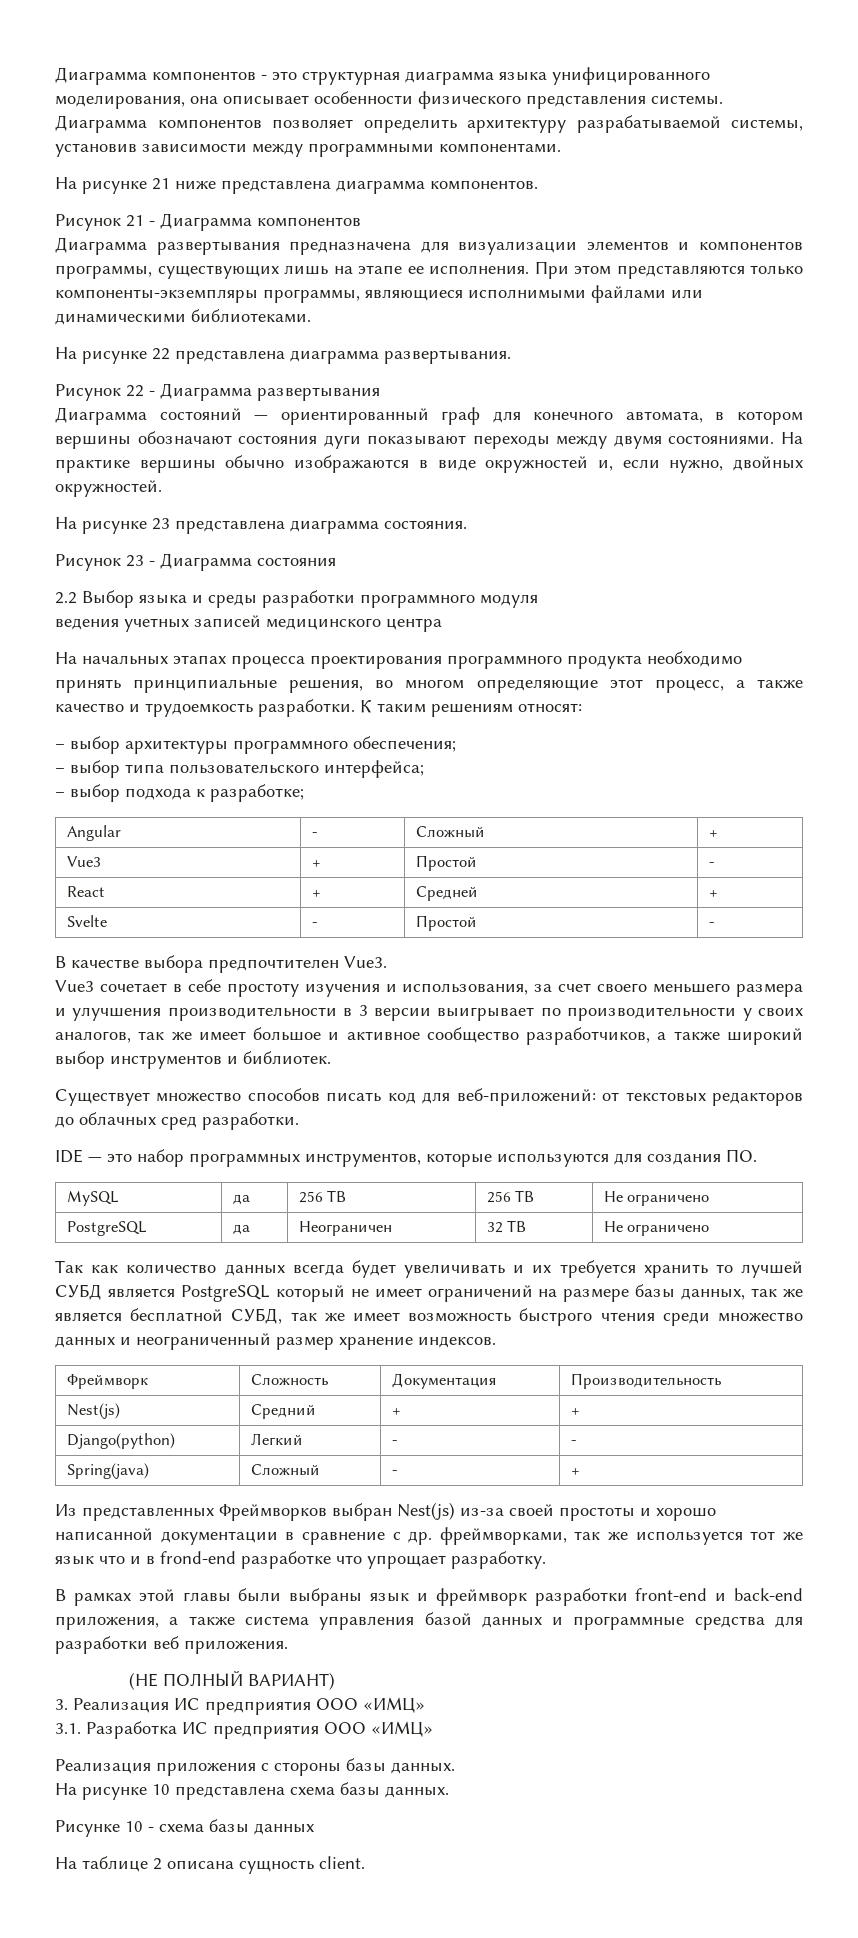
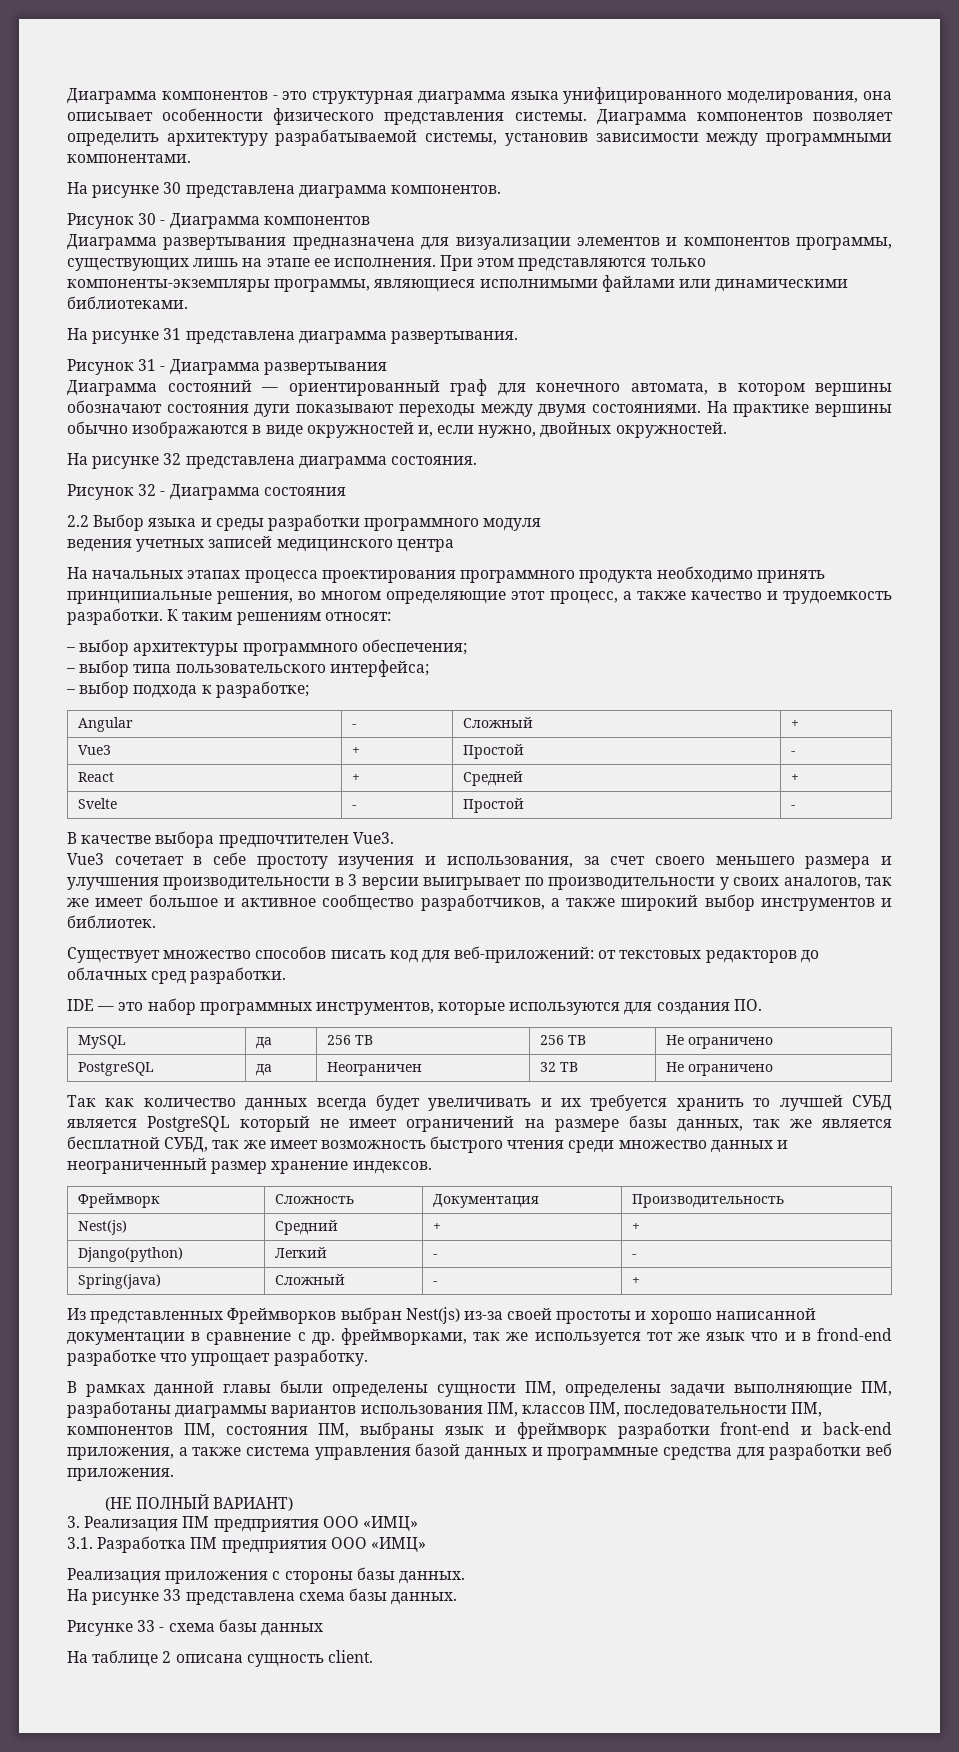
- На рисунке 21 ниже представлена диаграмма компонентов.
+ На рисунке 30 представлена диаграмма компонентов.
- Рисунок 21 - Диаграмма компонентов
+ Рисунок 30 - Диаграмма компонентов
- На рисунке 22 представлена диаграмма развертывания.
+ На рисунке 31 представлена диаграмма развертывания.
- Рисунок 22 - Диаграмма развертывания
+ Рисунок 31 - Диаграмма развертывания
- На рисунке 23 представлена диаграмма состояния.
+ На рисунке 32 представлена диаграмма состояния.
- Рисунок 23 - Диаграмма состояния
+ Рисунок 32 - Диаграмма состояния
- В рамках этой главы были выбраны язык и фреймворк разработки front-end и back-end приложения, а также система управления базой данных и программные средства для разработки веб приложения.
+ В рамках данной главы были определены сущности ПМ, определены задачи выполняющие ПМ, разработаны диаграммы вариантов использования ПМ, классов ПМ, последовательности ПМ, компонентов ПМ, состояния ПМ, выбраны язык и фреймворк разработки front-end и back-end приложения, а также система управления базой данных и программные средства для разработки веб приложения.
- 3. Реализация ИС предприятия ООО «ИМЦ»
+ 3. Реализация ПМ предприятия ООО «ИМЦ»
- 3.1. Разработка ИС предприятия ООО «ИМЦ»
+ 3.1. Разработка ПМ предприятия ООО «ИМЦ»
- На рисунке 10 представлена схема базы данных.
+ На рисунке 33 представлена схема базы данных.
- Рисунке 10 - схема базы данных
+ Рисунке 33 - схема базы данных

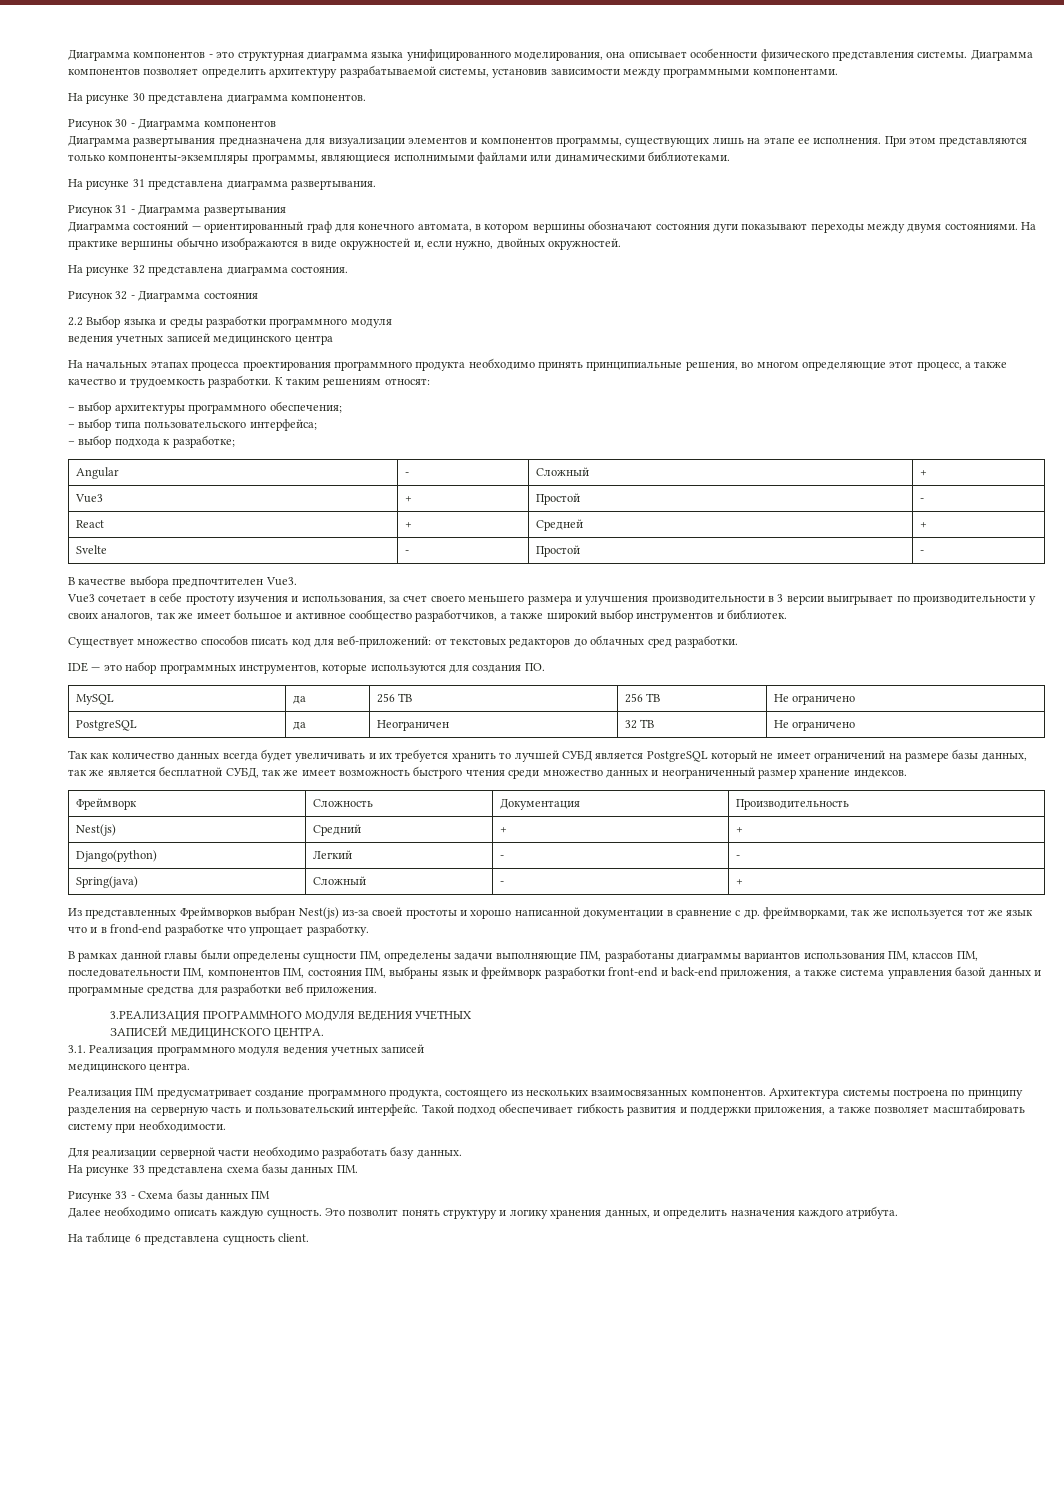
- (НЕ ПОЛНЫЙ ВАРИАНТ)
- 3. Реализация ПМ предприятия ООО «ИМЦ»
- 3.1. Разработка ПМ предприятия ООО «ИМЦ»
- Реализация приложения с стороны базы данных.
+ 3.РЕАЛИЗАЦИЯ ПРОГРАММНОГО МОДУЛЯ ВЕДЕНИЯ УЧЕТНЫХ
+ ЗАПИСЕЙ МЕДИЦИНСКОГО ЦЕНТРА.
+ 3.1. Реализация программного модуля ведения учетных записей
+ медицинского центра.
+ Реализация ПМ предусматривает создание программного продукта, состоящего из нескольких взаимосвязанных компонентов. Архитектура системы построена по принципу разделения на серверную часть и пользовательский интерфейс. Такой подход обеспечивает гибкость развития и поддержки приложения, а также позволяет масштабировать систему при необходимости.
+ Для реализации серверной части необходимо разработать базу данных.
- На рисунке 33 представлена схема базы данных.
+ На рисунке 33 представлена схема базы данных ПМ.
- Рисунке 33 - схема базы данных
+ Рисунке 33 - Схема базы данных ПМ
+ Далее необходимо описать каждую сущность. Это позволит понять структуру и логику хранения данных, и определить назначения каждого атрибута.
- На таблице 2 описана сущность client.
+ На таблице 6 представлена сущность client.

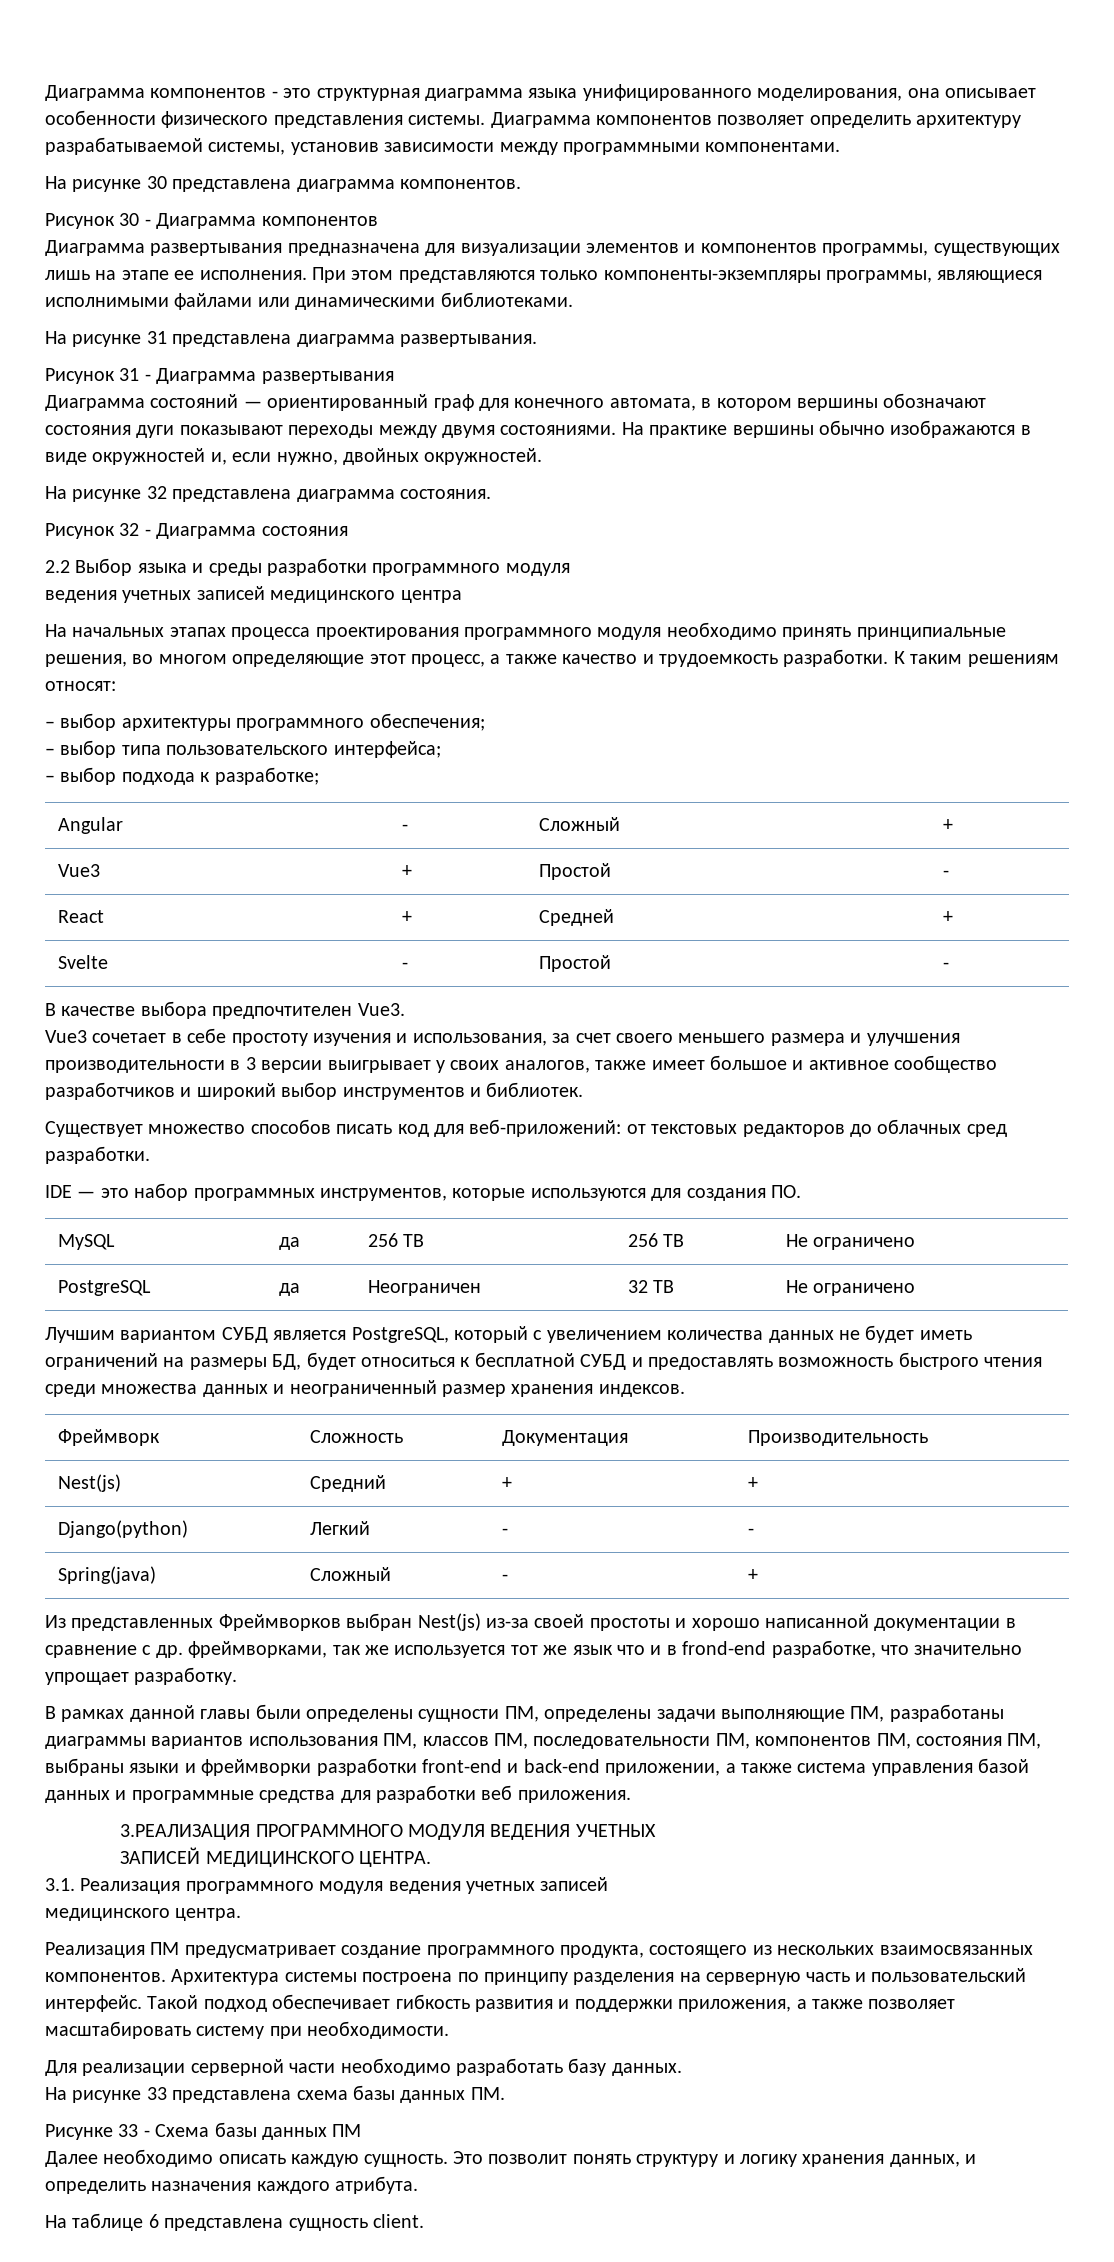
- На начальных этапах процесса проектирования программного продукта необходимо принять принципиальные решения, во многом определяющие этот процесс, а также качество и трудоемкость разработки.
+ На начальных этапах процесса проектирования программного модуля необходимо принять принципиальные решения, во многом определяющие этот процесс, а также качество и трудоемкость разработки.
- Vue3 сочетает в себе простоту изучения и использования, за счет своего меньшего размера и улучшения производительности в 3 версии выигрывает по производительности у своих аналогов, так же имеет большое и активное сообщество разработчиков, а также широкий выбор инструментов и библиотек.
+ Vue3 сочетает в себе простоту изучения и использования, за счет своего меньшего размера и улучшения производительности в 3 версии выигрывает у своих аналогов, также имеет большое и активное сообщество разработчиков и широкий выбор инструментов и библиотек.
- Так как количество данных всегда будет увеличивать и их требуется хранить то лучшей СУБД является PostgreSQL который не имеет ограничений на размере базы данных, так же является бесплатной СУБД, так же имеет возможность быстрого чтения среди множество данных и неограниченный размер хранение индексов.
+ Лучшим вариантом СУБД является PostgreSQL, который с увеличением количества данных не будет иметь ограничений на размеры БД, будет относиться к бесплатной СУБД и предоставлять возможность быстрого чтения среди множества данных и неограниченный размер хранения индексов.
- Из представленных Фреймворков выбран Nest(js) из-за своей простоты и хорошо написанной документации в сравнение с др. фреймворками, так же используется тот же язык что и в frond-end разработке что упрощает разработку.
+ Из представленных Фреймворков выбран Nest(js) из-за своей простоты и хорошо написанной документации в сравнение с др. фреймворками, так же используется тот же язык что и в frond-end разработке, что значительно упрощает разработку.
- В рамках данной главы были определены сущности ПМ, определены задачи выполняющие ПМ, разработаны диаграммы вариантов использования ПМ, классов ПМ, последовательности ПМ, компонентов ПМ, состояния ПМ, выбраны язык и фреймворк разработки front-end и back-end приложения, а также система управления базой данных и программные средства для разработки веб приложения.
+ В рамках данной главы были определены сущности ПМ, определены задачи выполняющие ПМ, разработаны диаграммы вариантов использования ПМ, классов ПМ, последовательности ПМ, компонентов ПМ, состояния ПМ, выбраны языки и фреймворки разработки front-end и back-end приложении, а также система управления базой данных и программные средства для разработки веб приложения.

